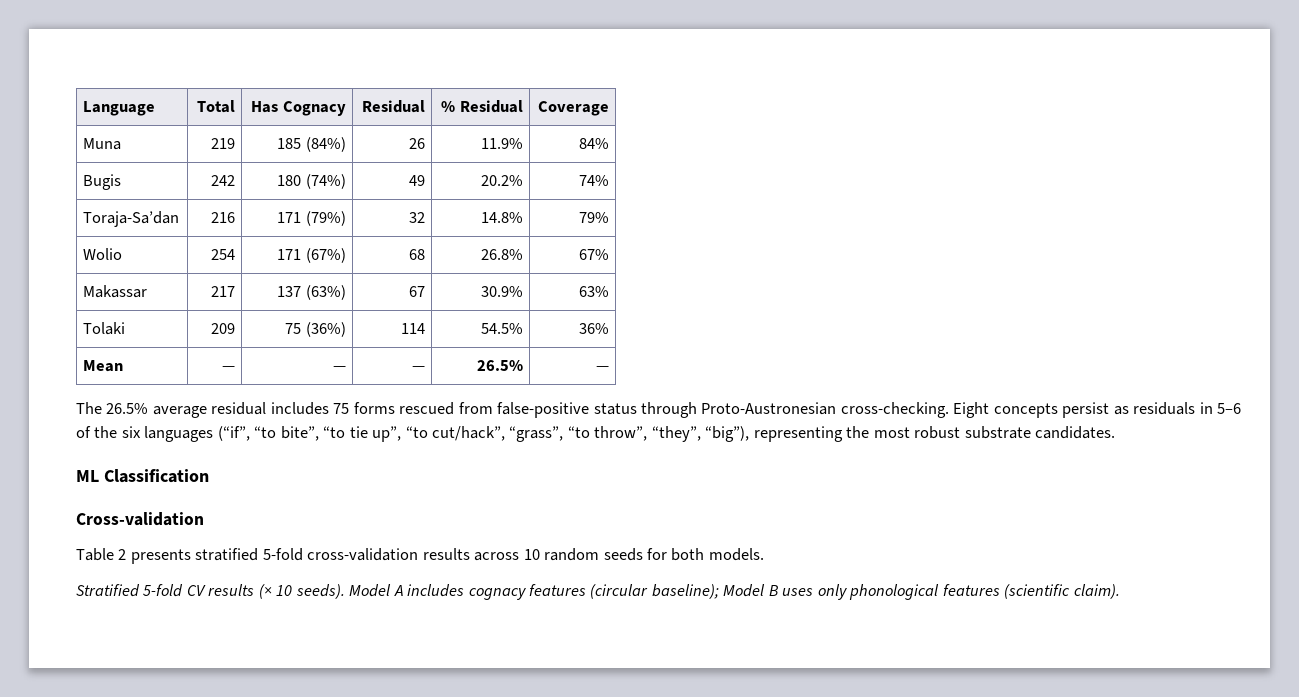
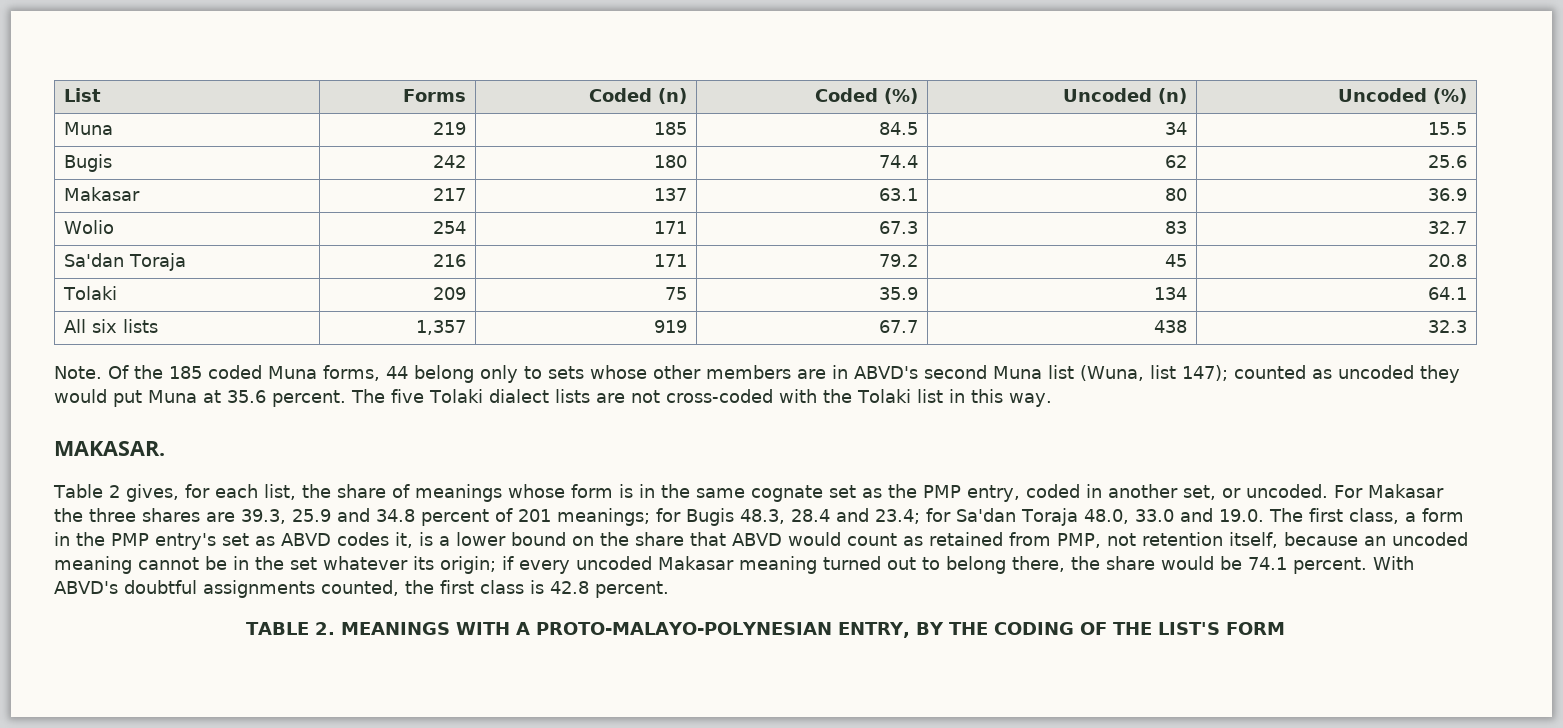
- Language | Total | Has Cognacy | Residual | % Residual | Coverage
+ List | Forms | Coded (n) | Coded (%) | Uncoded (n) | Uncoded (%)
- Muna | 219 | 185 (84%) | 26 | 11.9% | 84%
+ Muna | 219 | 185 | 84.5 | 34 | 15.5
- Bugis | 242 | 180 (74%) | 49 | 20.2% | 74%
- Toraja-Sa’dan | 216 | 171 (79%) | 32 | 14.8% | 79%
- Wolio | 254 | 171 (67%) | 68 | 26.8% | 67%
- Makassar | 217 | 137 (63%) | 67 | 30.9% | 63%
- Tolaki | 209 | 75 (36%) | 114 | 54.5% | 36%
- Mean | — | — | — | 26.5% | —
- The 26.5% average residual includes 75 forms rescued from false-positive status through Proto-Austronesian cross-checking. Eight concepts persist as residuals in 5–6 of the six languages (“if”, “to bite”, “to tie up”, “to cut/hack”, “grass”, “to throw”, “they”, “big”), representing the most robust substrate candidates.
- ML Classification
- Cross-validation
- Table 2 presents stratified 5-fold cross-validation results across 10 random seeds for both models.
- Stratified 5-fold CV results (× 10 seeds). Model A includes cognacy features (circular baseline); Model B uses only phonological features (scientific claim).
+ Bugis | 242 | 180 | 74.4 | 62 | 25.6
+ Makasar | 217 | 137 | 63.1 | 80 | 36.9
+ Wolio | 254 | 171 | 67.3 | 83 | 32.7
+ Sa'dan Toraja | 216 | 171 | 79.2 | 45 | 20.8
+ Tolaki | 209 | 75 | 35.9 | 134 | 64.1
+ All six lists | 1,357 | 919 | 67.7 | 438 | 32.3
+ Note. Of the 185 coded Muna forms, 44 belong only to sets whose other members are in ABVD's second Muna list (Wuna, list 147); counted as uncoded they would put Muna at 35.6 percent. The five Tolaki dialect lists are not cross-coded with the Tolaki list in this way.
+ MAKASAR.
+ Table 2 gives, for each list, the share of meanings whose form is in the same cognate set as the PMP entry, coded in another set, or uncoded. For Makasar the three shares are 39.3, 25.9 and 34.8 percent of 201 meanings; for Bugis 48.3, 28.4 and 23.4; for Sa'dan Toraja 48.0, 33.0 and 19.0. The first class, a form in the PMP entry's set as ABVD codes it, is a lower bound on the share that ABVD would count as retained from PMP, not retention itself, because an uncoded meaning cannot be in the set whatever its origin; if every uncoded Makasar meaning turned out to belong there, the share would be 74.1 percent. With ABVD's doubtful assignments counted, the first class is 42.8 percent.
+ TABLE 2. MEANINGS WITH A PROTO-MALAYO-POLYNESIAN ENTRY, BY THE CODING OF THE LIST'S FORM

